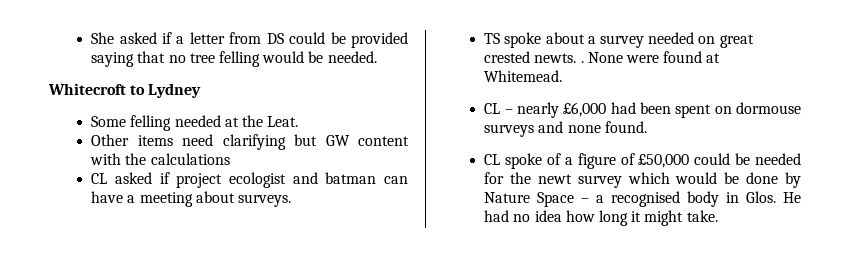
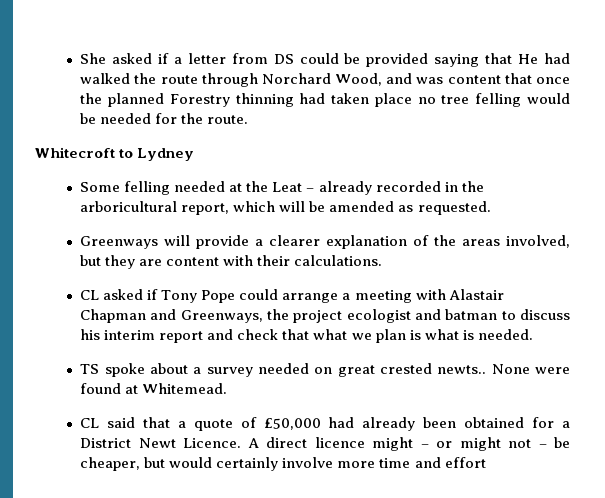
- She asked if a letter from DS could be provided saying that no tree felling would be needed.
+ She asked if a letter from DS could be provided saying that He had walked the route through Norchard Wood, and was content that once the planned Forestry thinning had taken place no tree felling would be needed for the route.
- Some felling needed at the Leat.
- Other items need clarifying but GW content with the calculations
- CL asked if project ecologist and batman can have a meeting about surveys.
+ Some felling needed at the Leat – already recorded in the arboricultural report, which will be amended as requested.
+ Greenways will provide a clearer explanation of the areas involved, but they are content with their calculations.
+ CL asked if Tony Pope could arrange a meeting with Alastair Chapman and Greenways, the project ecologist and batman to discuss his interim report and check that what we plan is what is needed.
- TS spoke about a survey needed on great crested newts. .
+ TS spoke about a survey needed on great crested newts..
- CL – nearly £6,000 had been spent on dormouse surveys and none found.
- CL spoke of a figure of £50,000 could be needed for the newt survey which would be done by Nature Space – a recognised body in Glos. He had no idea how long it might take.
+ CL said that a quote of £50,000 had already been obtained for a District Newt Licence. A direct licence might – or might not – be cheaper, but would certainly involve more time and effort

